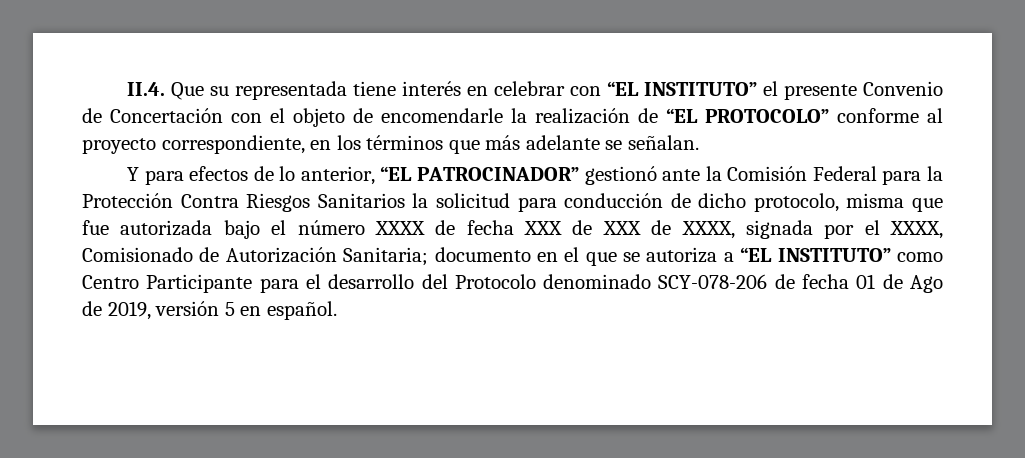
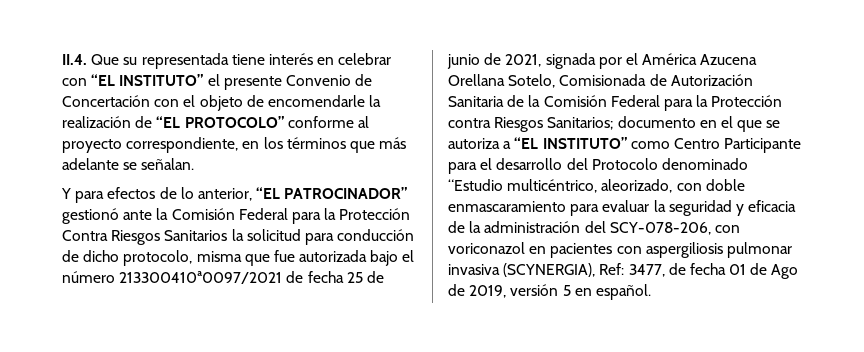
- Y para efectos de lo anterior, “EL PATROCINADOR” gestionó ante la Comisión Federal para la Protección Contra Riesgos Sanitarios la solicitud para conducción de dicho protocolo, misma que fue autorizada bajo el número XXXX de fecha XXX de XXX de XXXX, signada por el XXXX, Comisionado de Autorización Sanitaria;
+ Y para efectos de lo anterior, “EL PATROCINADOR” gestionó ante la Comisión Federal para la Protección Contra Riesgos Sanitarios la solicitud para conducción de dicho protocolo, misma que fue autorizada bajo el número 213300410ª0097/2021 de fecha 25 de junio de 2021, signada por el América Azucena Orellana Sotelo, Comisionada de Autorización Sanitaria de la Comisión Federal para la Protección contra Riesgos Sanitarios;
- documento en el que se autoriza a “EL INSTITUTO” como Centro Participante para el desarrollo del Protocolo denominado SCY-078-206 de fecha 01 de Ago de 2019, versión 5 en español.
+ documento en el que se autoriza a “EL INSTITUTO” como Centro Participante para el desarrollo del Protocolo denominado “Estudio multicéntrico, aleorizado, con doble enmascaramiento para evaluar la seguridad y eficacia de la administración del SCY-078-206, con voriconazol en pacientes con aspergiliosis pulmonar invasiva (SCYNERGIA), Ref: 3477, de fecha 01 de Ago de 2019, versión 5 en español.

